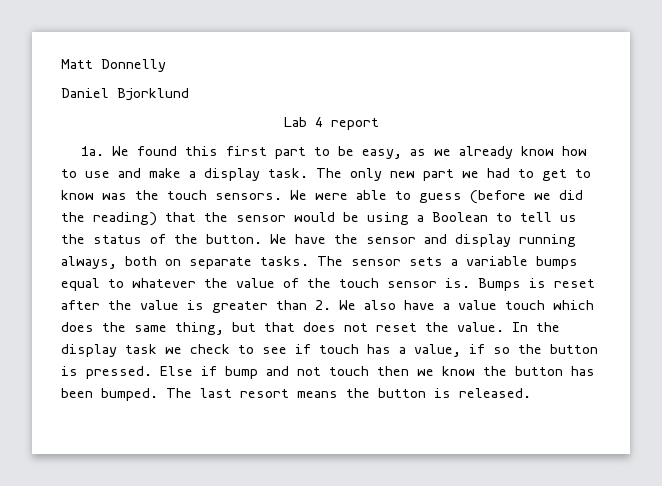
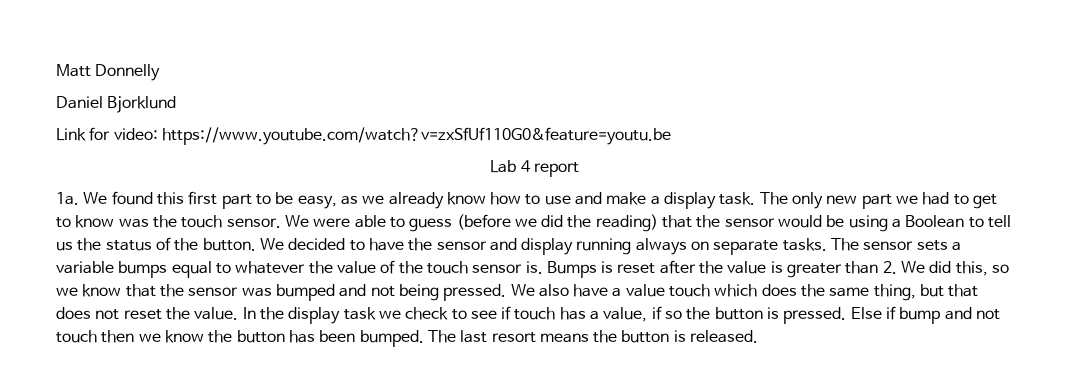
+ Link for video: https://www.youtube.com/watch?v=zxSfUf110G0&feature=youtu.be
- The only new part we had to get to know was the touch sensors.
+ The only new part we had to get to know was the touch sensor.
- We have the sensor and display running always, both on separate tasks.
+ We decided to have the sensor and display running always on separate tasks.
- Bumps is reset after the value is greater than 2. We also have a value touch which does the same thing, but that does not reset the value.
+ Bumps is reset after the value is greater than 2. We did this, so we know that the sensor was bumped and not being pressed. We also have a value touch which does the same thing, but that does not reset the value.

